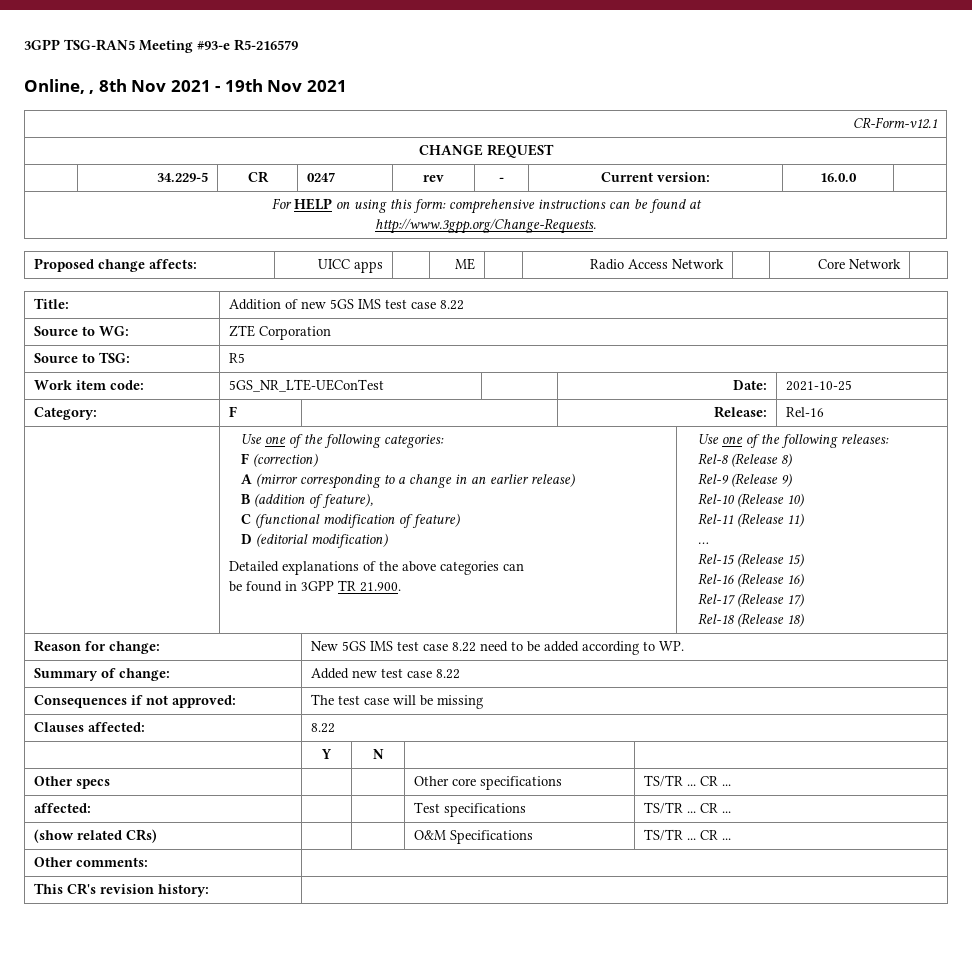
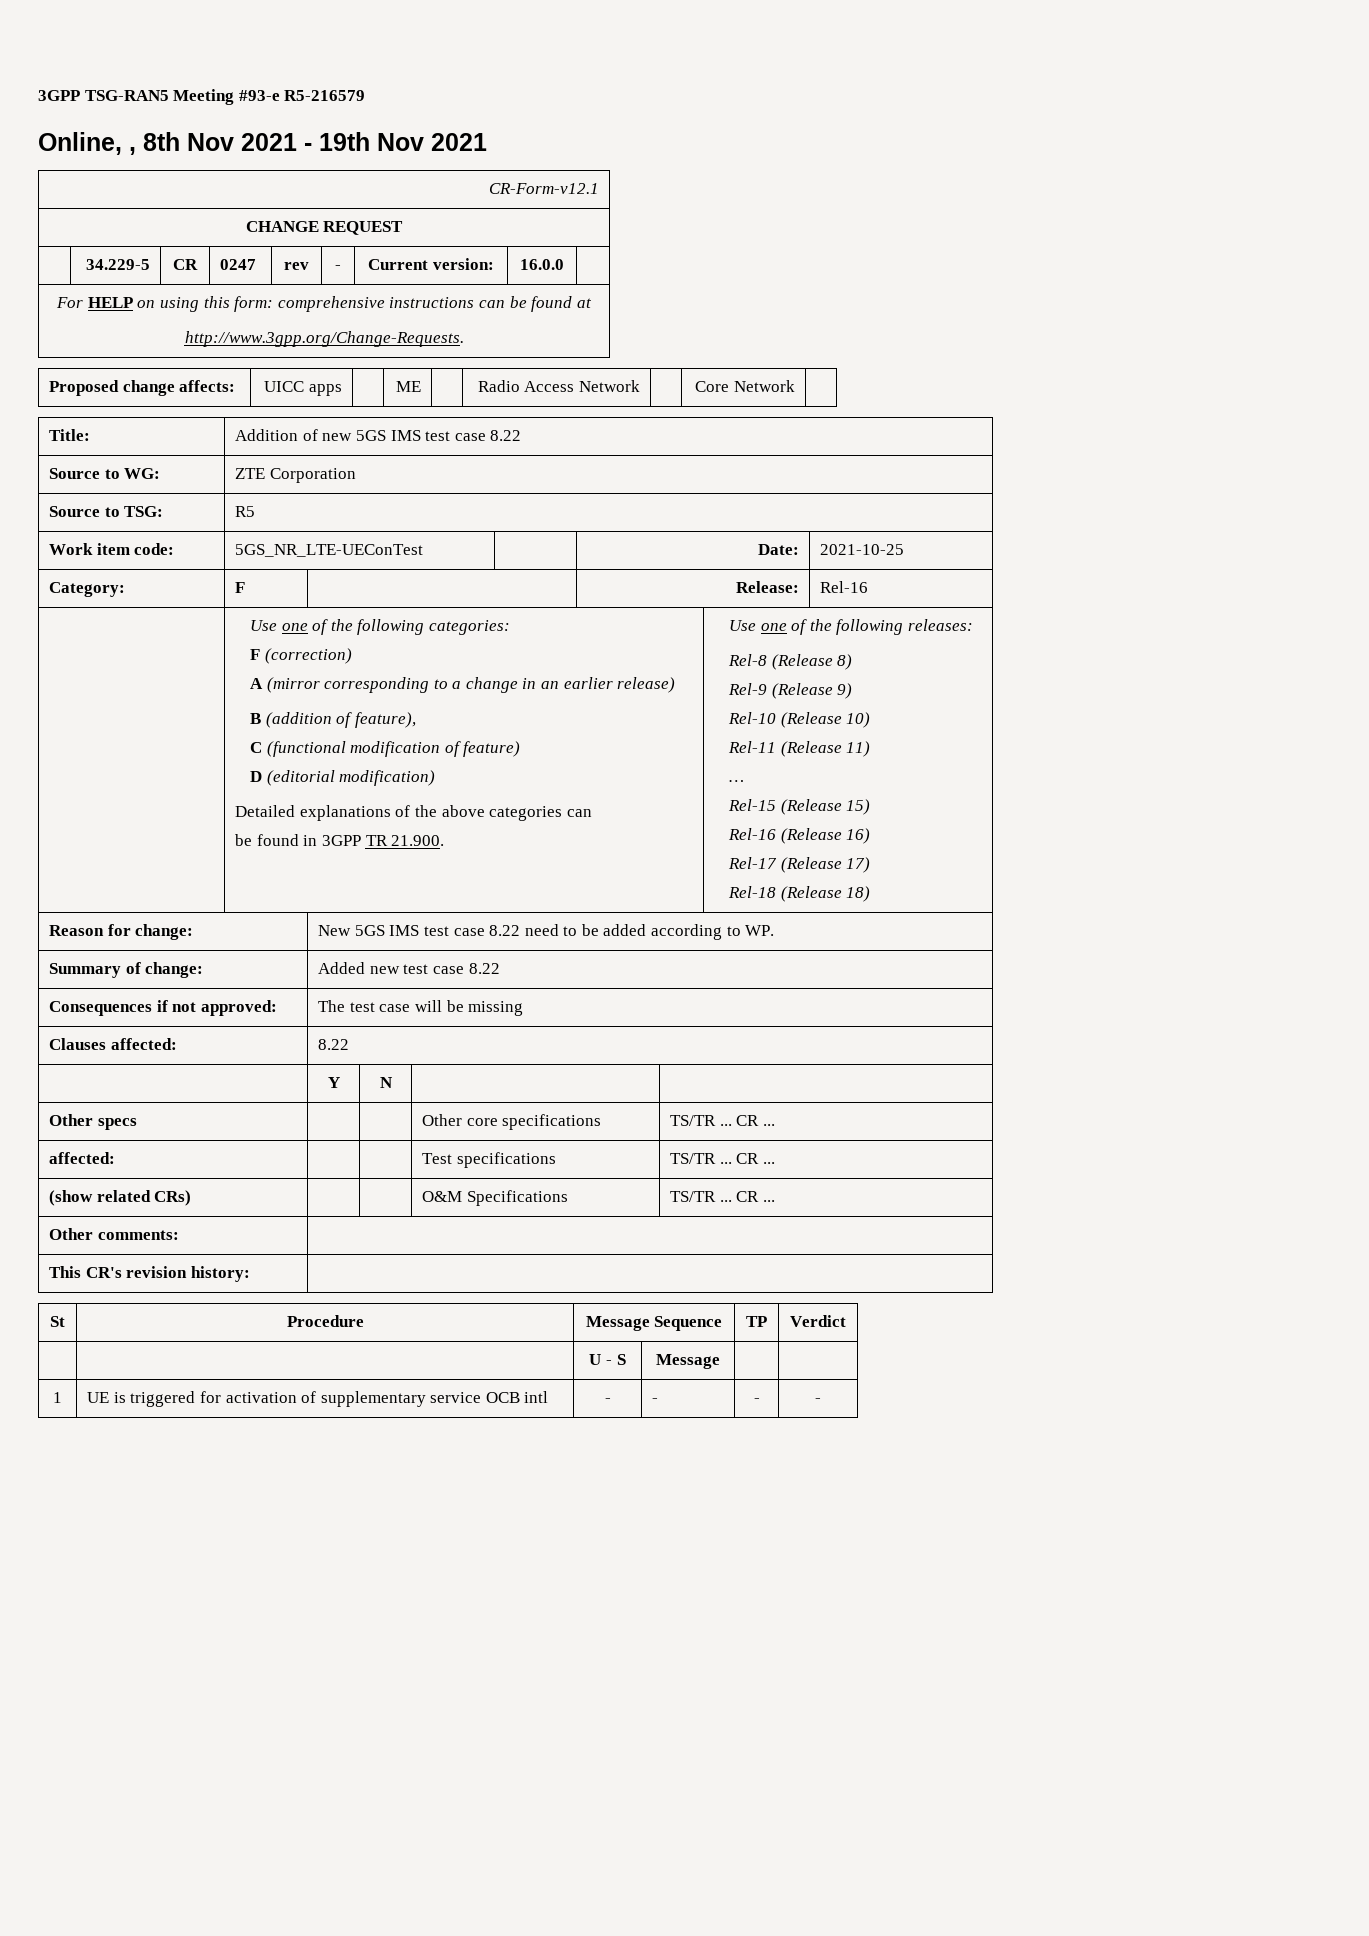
+ St | Procedure | Message Sequence | TP | Verdict
+ | | U - S | Message | |
+ 1 | UE is triggered for activation of supplementary service OCB intl | - | - | - | -

